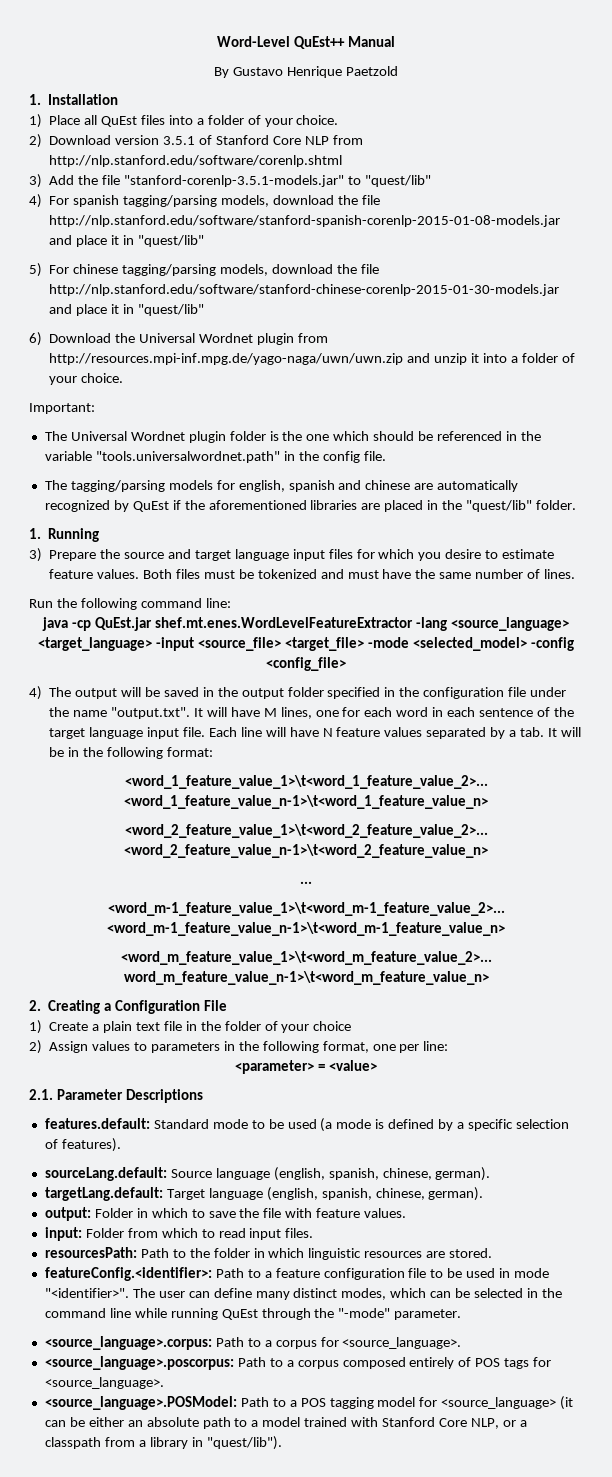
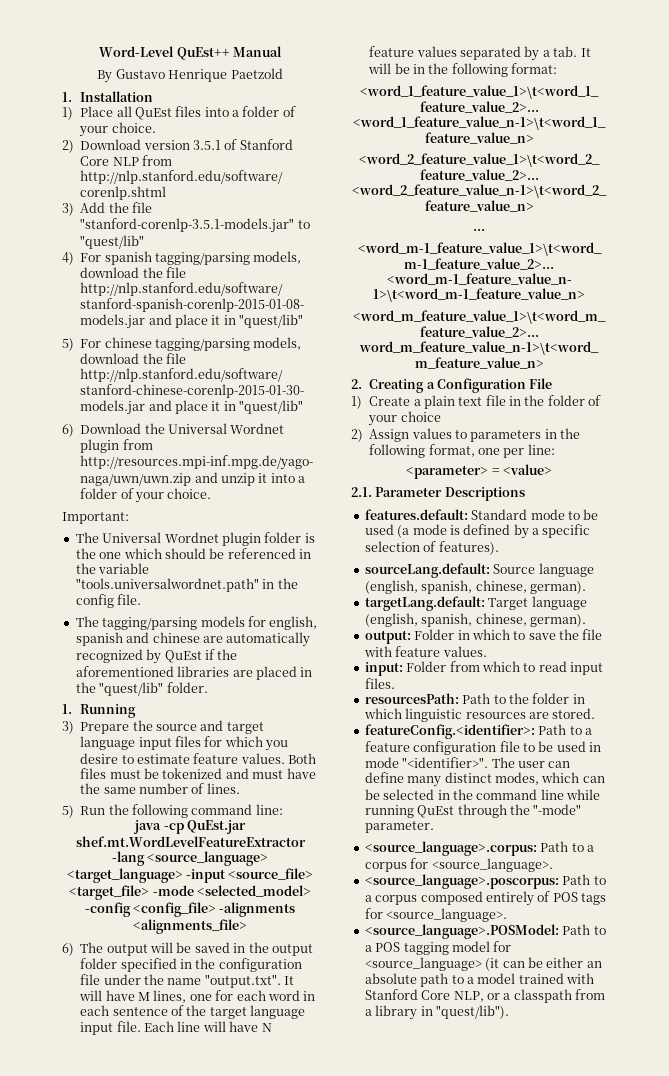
- Run the following command line:
+ 5) Run the following command line:
- java -cp QuEst.jar shef.mt.enes.WordLevelFeatureExtractor -lang <source_language> <target_language> -input <source_file> <target_file> -mode <selected_model> -config <config_file>
- 4) The output will be saved in the output folder specified in the configuration file under the name "output.txt". It will have M lines, one for each word in each sentence of the target language input file.
+ java -cp QuEst.jar shef.mt.WordLevelFeatureExtractor -lang <source_language> <target_language> -input <source_file> <target_file> -mode <selected_model> -config <config_file> -alignments <alignments_file>
+ 6) The output will be saved in the output folder specified in the configuration file under the name "output.txt". It will have M lines, one for each word in each sentence of the target language input file.

